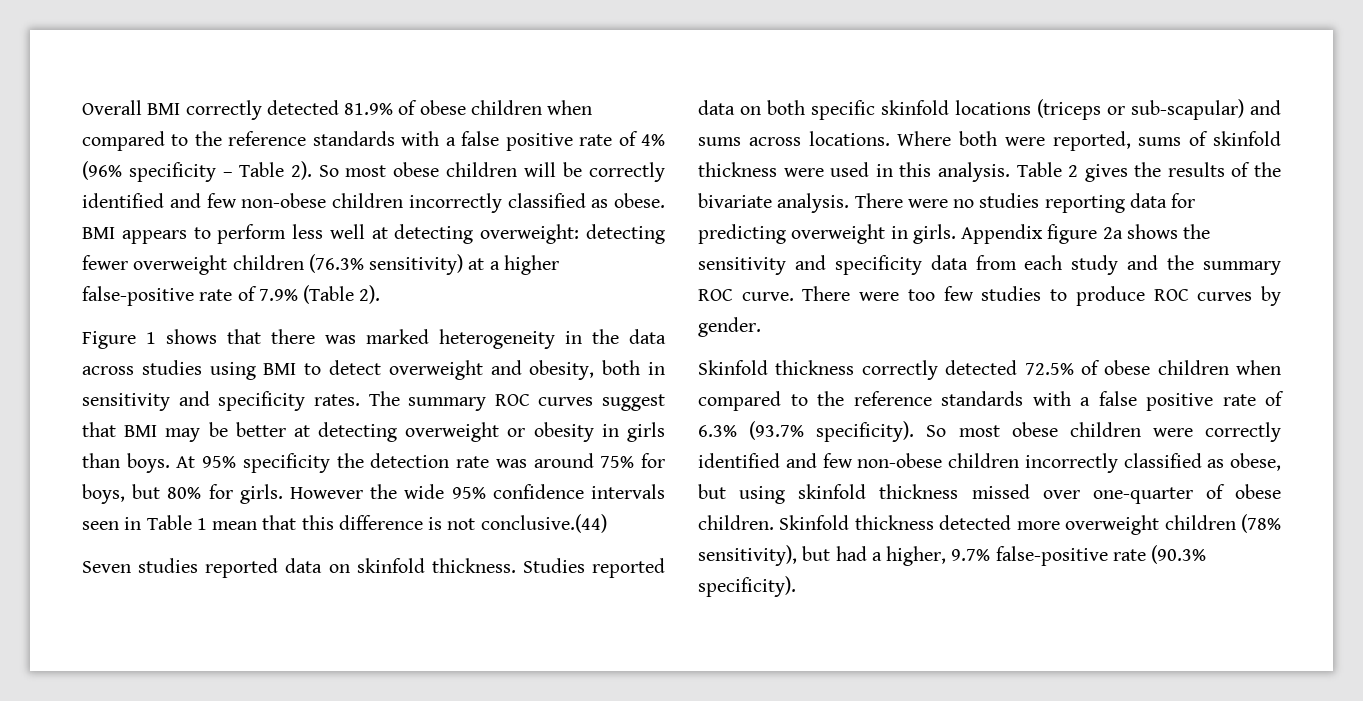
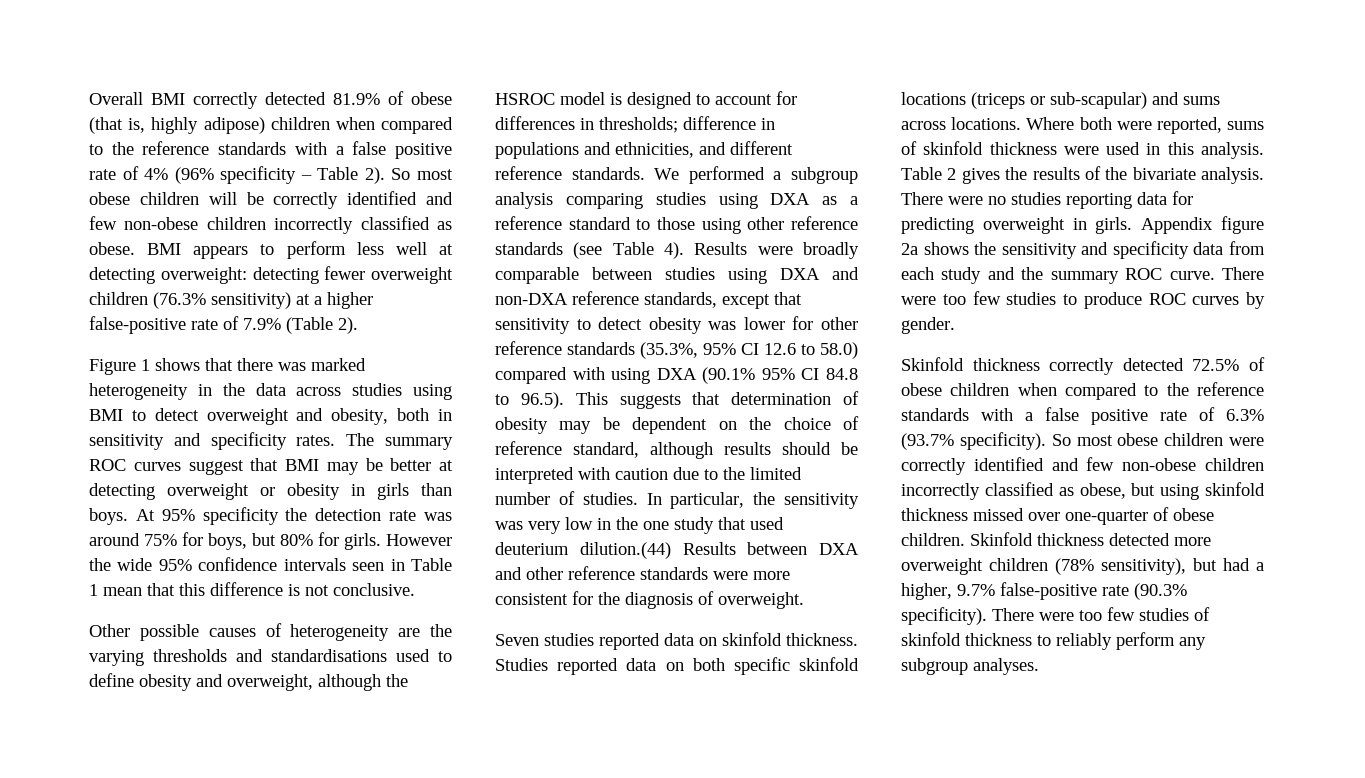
- Overall BMI correctly detected 81.9% of obese children when compared to the reference standards with a false positive rate of 4% (96% specificity – Table 2).
+ Overall BMI correctly detected 81.9% of obese (that is, highly adipose) children when compared to the reference standards with a false positive rate of 4% (96% specificity – Table 2).
- However the wide 95% confidence intervals seen in Table 1 mean that this difference is not conclusive.(44)
+ However the wide 95% confidence intervals seen in Table 1 mean that this difference is not conclusive.
+ Other possible causes of heterogeneity are the varying thresholds and standardisations used to define obesity and overweight, although the HSROC model is designed to account for differences in thresholds; difference in populations and ethnicities, and different reference standards. We performed a subgroup analysis comparing studies using DXA as a reference standard to those using other reference standards (see Table 4). Results were broadly comparable between studies using DXA and non-DXA reference standards, except that sensitivity to detect obesity was lower for other reference standards (35.3%, 95% CI 12.6 to 58.0) compared with using DXA (90.1% 95% CI 84.8 to 96.5). This suggests that determination of obesity may be dependent on the choice of reference standard, although results should be interpreted with caution due to the limited number of studies. In particular, the sensitivity was very low in the one study that used deuterium dilution.(44) Results between DXA and other reference standards were more consistent for the diagnosis of overweight.
+ There were too few studies of skinfold thickness to reliably perform any subgroup analyses.

